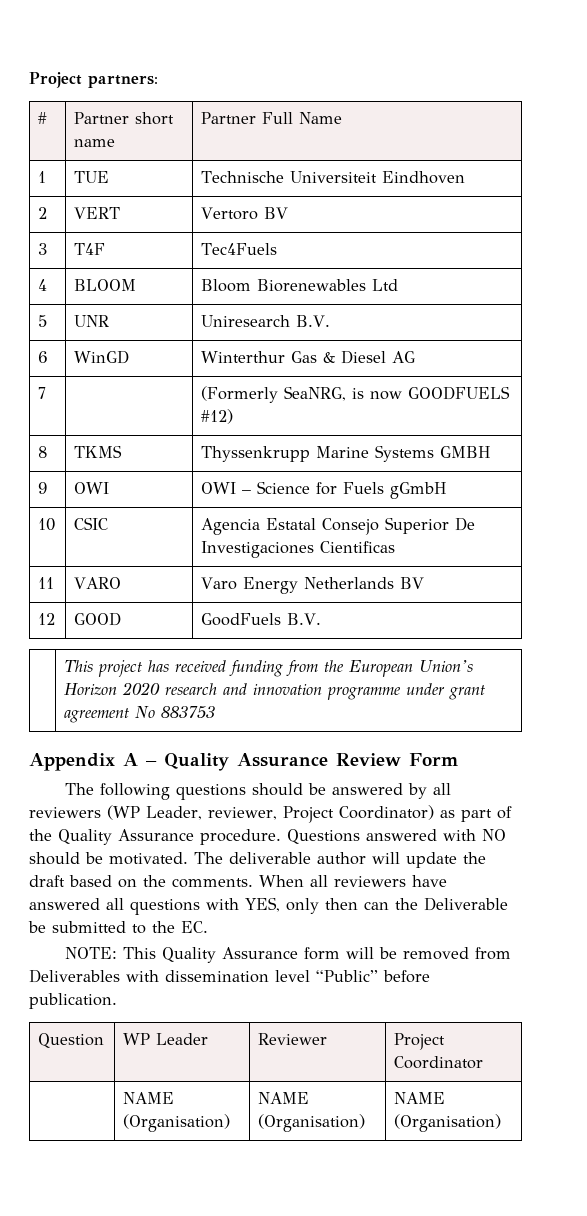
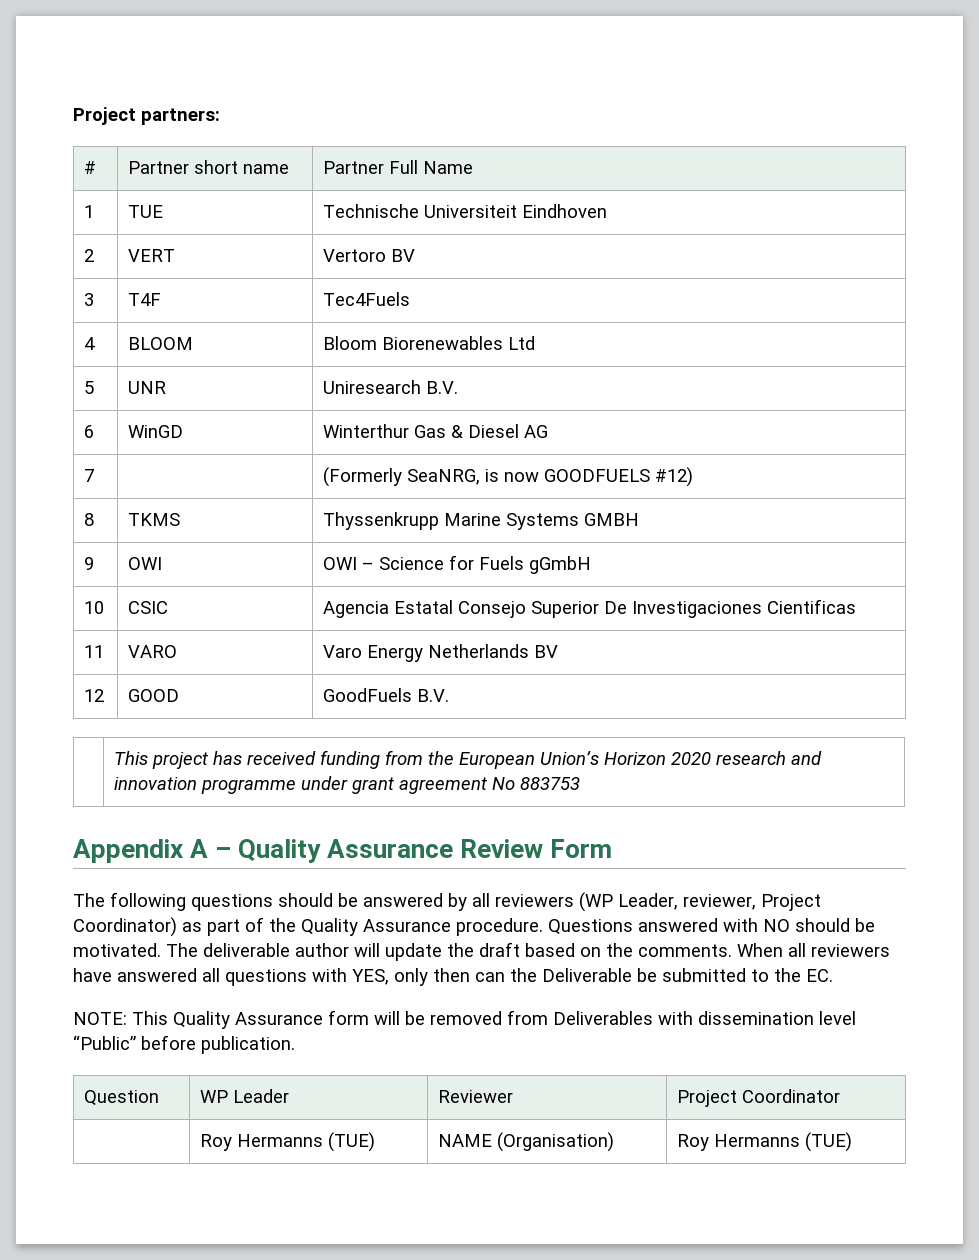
- | NAME (Organisation) | NAME (Organisation) | NAME (Organisation)
+ | Roy Hermanns (TUE) | NAME (Organisation) | Roy Hermanns (TUE)

